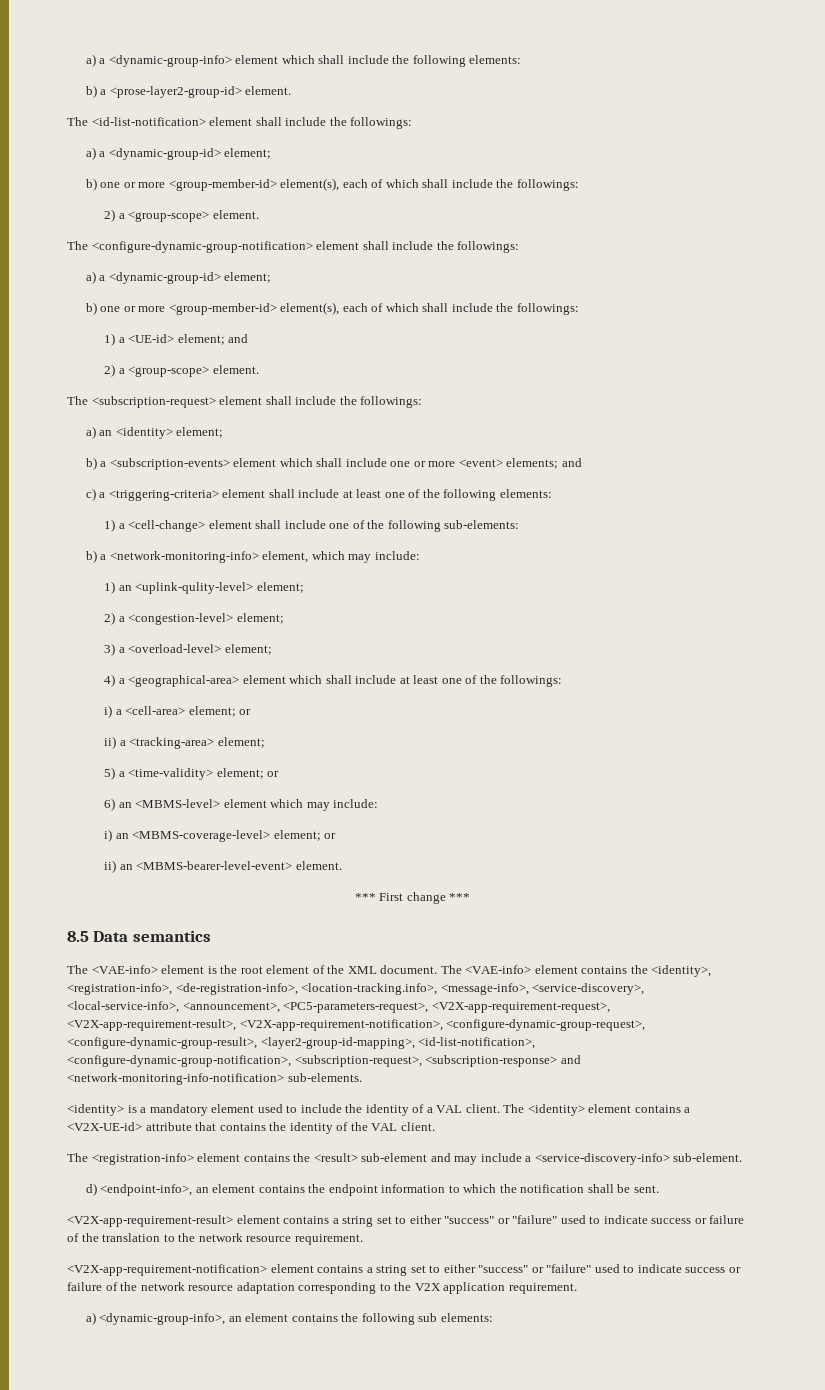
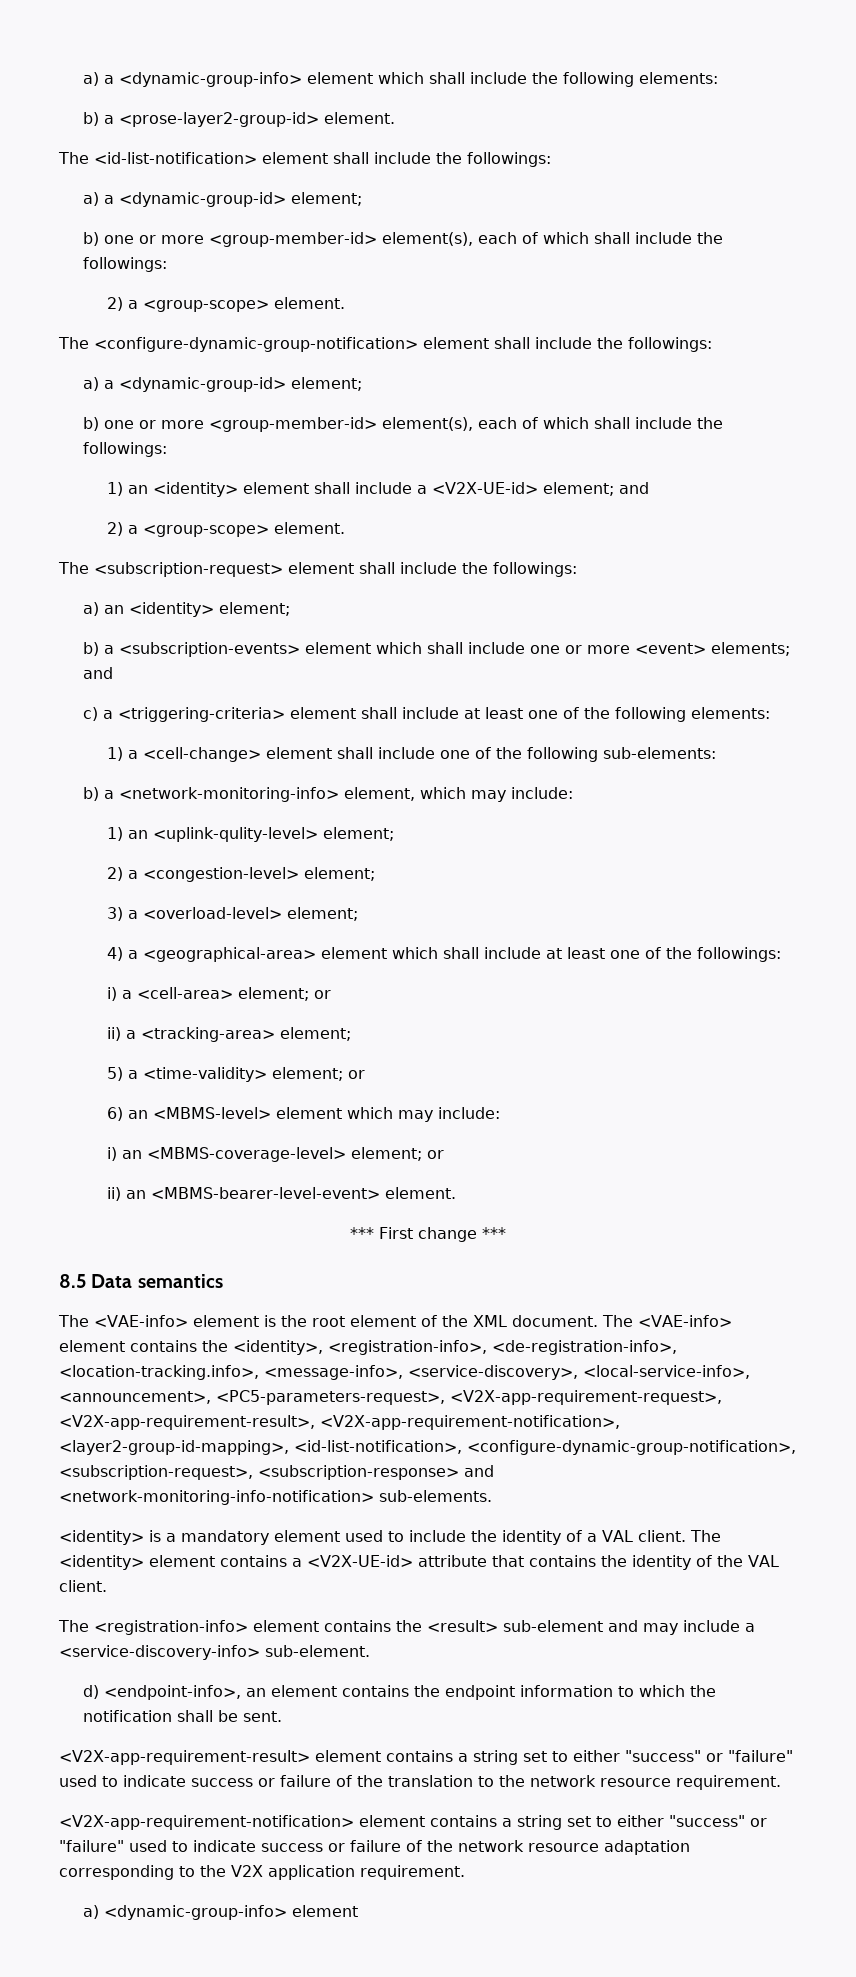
- 1) a <UE-id> element; and
+ 1) an <identity> element shall include a <V2X-UE-id> element; and
- The <VAE-info> element contains the <identity>, <registration-info>, <de-registration-info>, <location-tracking.info>, <message-info>, <service-discovery>, <local-service-info>, <announcement>, <PC5-parameters-request>, <V2X-app-requirement-request>, <V2X-app-requirement-result>, <V2X-app-requirement-notification>, <configure-dynamic-group-request>, <configure-dynamic-group-result>, <layer2-group-id-mapping>, <id-list-notification>, <configure-dynamic-group-notification>, <subscription-request>, <subscription-response> and <network-monitoring-info-notification> sub-elements.
+ The <VAE-info> element contains the <identity>, <registration-info>, <de-registration-info>, <location-tracking.info>, <message-info>, <service-discovery>, <local-service-info>, <announcement>, <PC5-parameters-request>, <V2X-app-requirement-request>, <V2X-app-requirement-result>, <V2X-app-requirement-notification>, <layer2-group-id-mapping>, <id-list-notification>, <configure-dynamic-group-notification>, <subscription-request>, <subscription-response> and <network-monitoring-info-notification> sub-elements.
- a) <dynamic-group-info>, an element contains the following sub elements:
+ a) <dynamic-group-info> element

